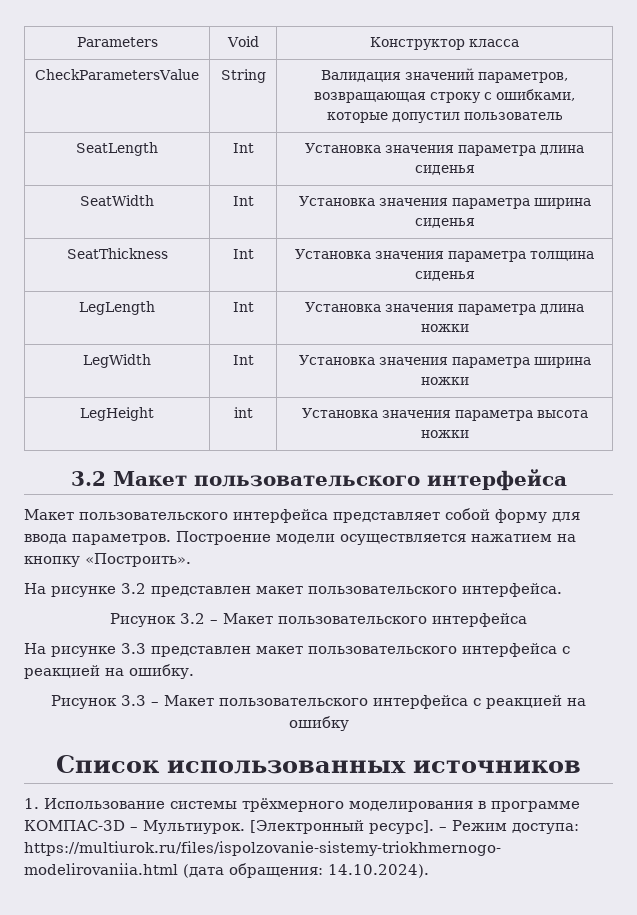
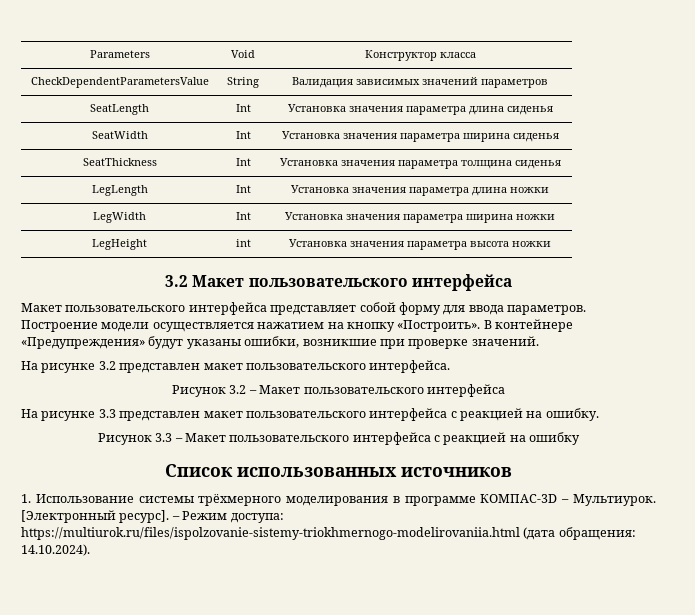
- CheckParametersValue | String | Валидация значений параметров, возвращающая строку с ошибками, которые допустил пользователь
+ CheckDependentParametersValue | String | Валидация зависимых значений параметров
+ В контейнере «Предупреждения» будут указаны ошибки, возникшие при проверке значений.

